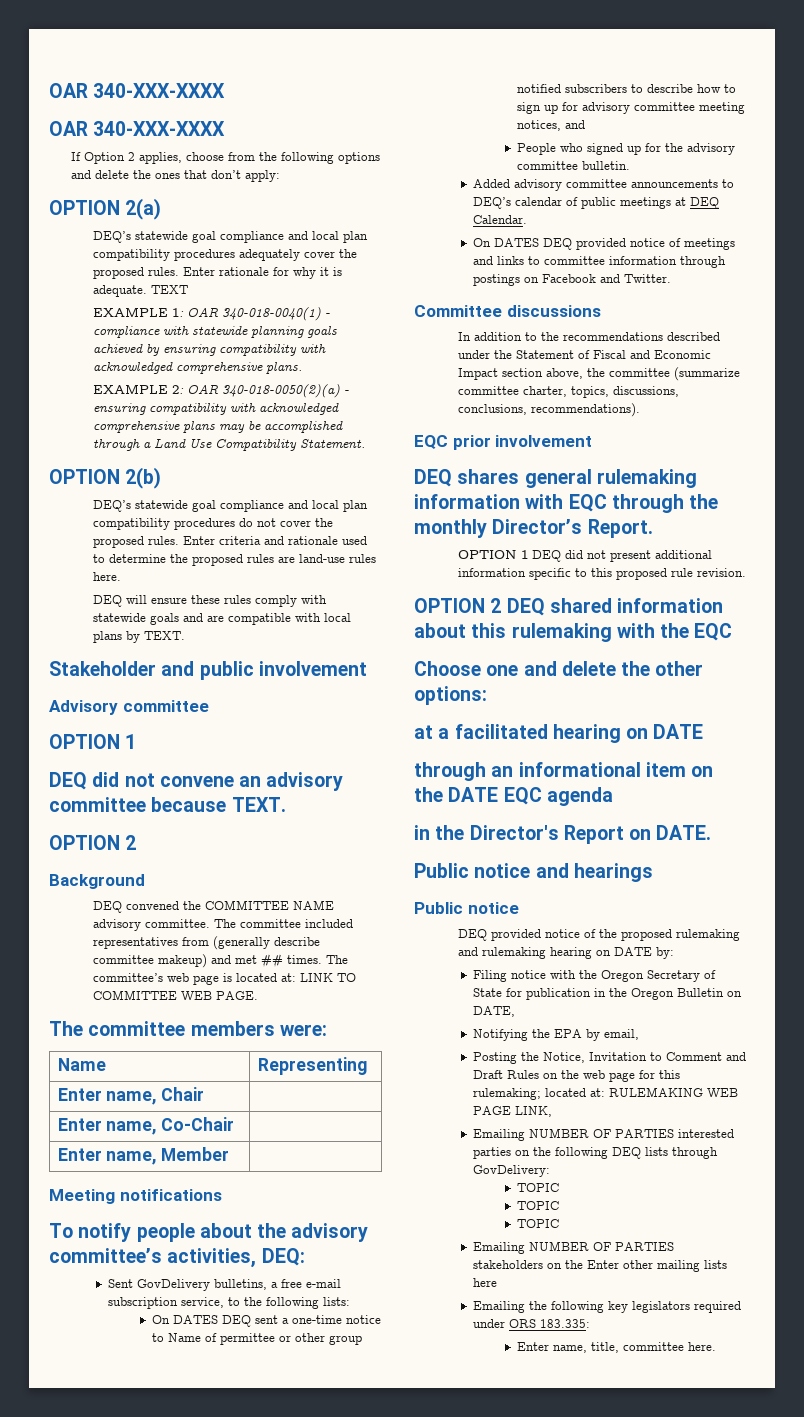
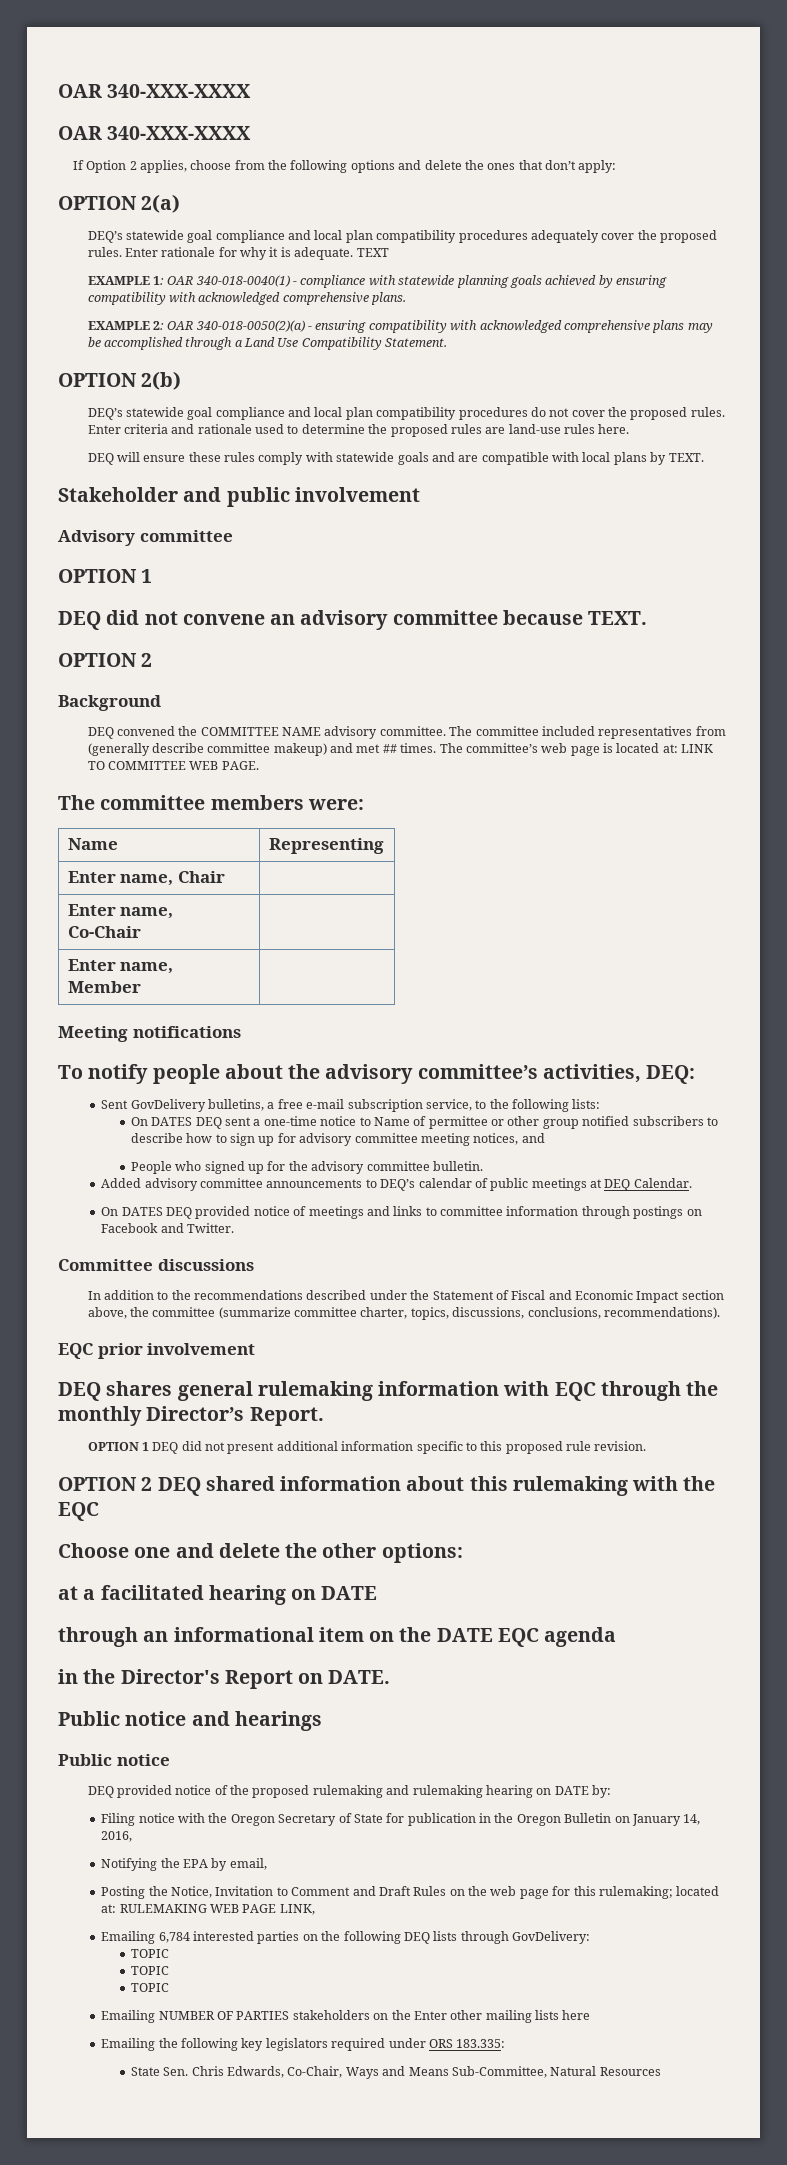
- Filing notice with the Oregon Secretary of State for publication in the Oregon Bulletin on DATE,
+ Filing notice with the Oregon Secretary of State for publication in the Oregon Bulletin on January 14, 2016,
- Emailing NUMBER OF PARTIES interested parties on the following DEQ lists through GovDelivery:
+ Emailing 6,784 interested parties on the following DEQ lists through GovDelivery:
- Enter name, title, committee here.
+ State Sen. Chris Edwards, Co-Chair, Ways and Means Sub-Committee, Natural Resources

